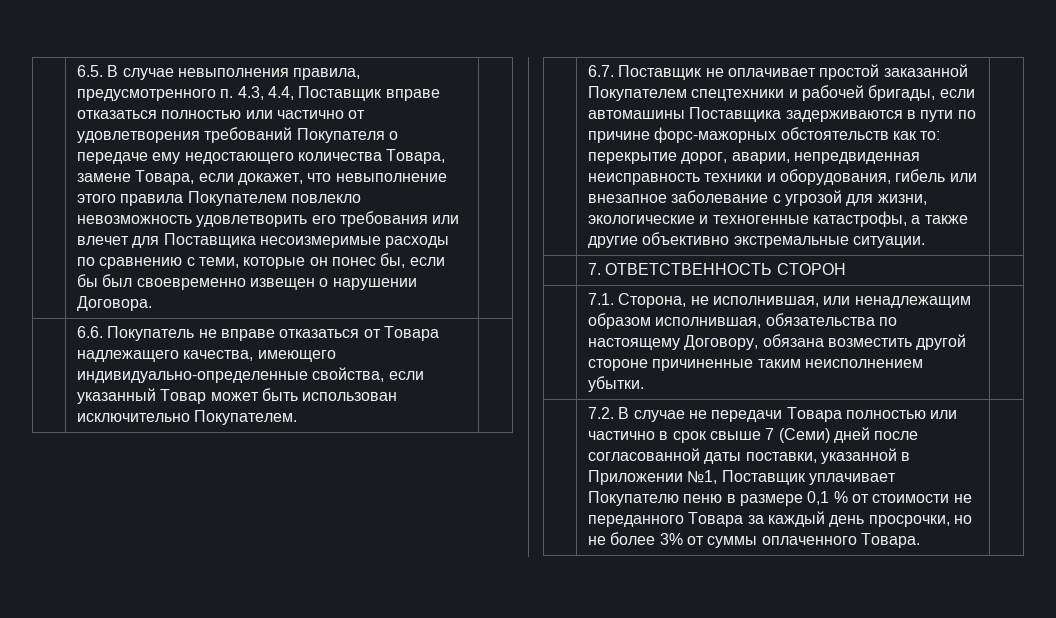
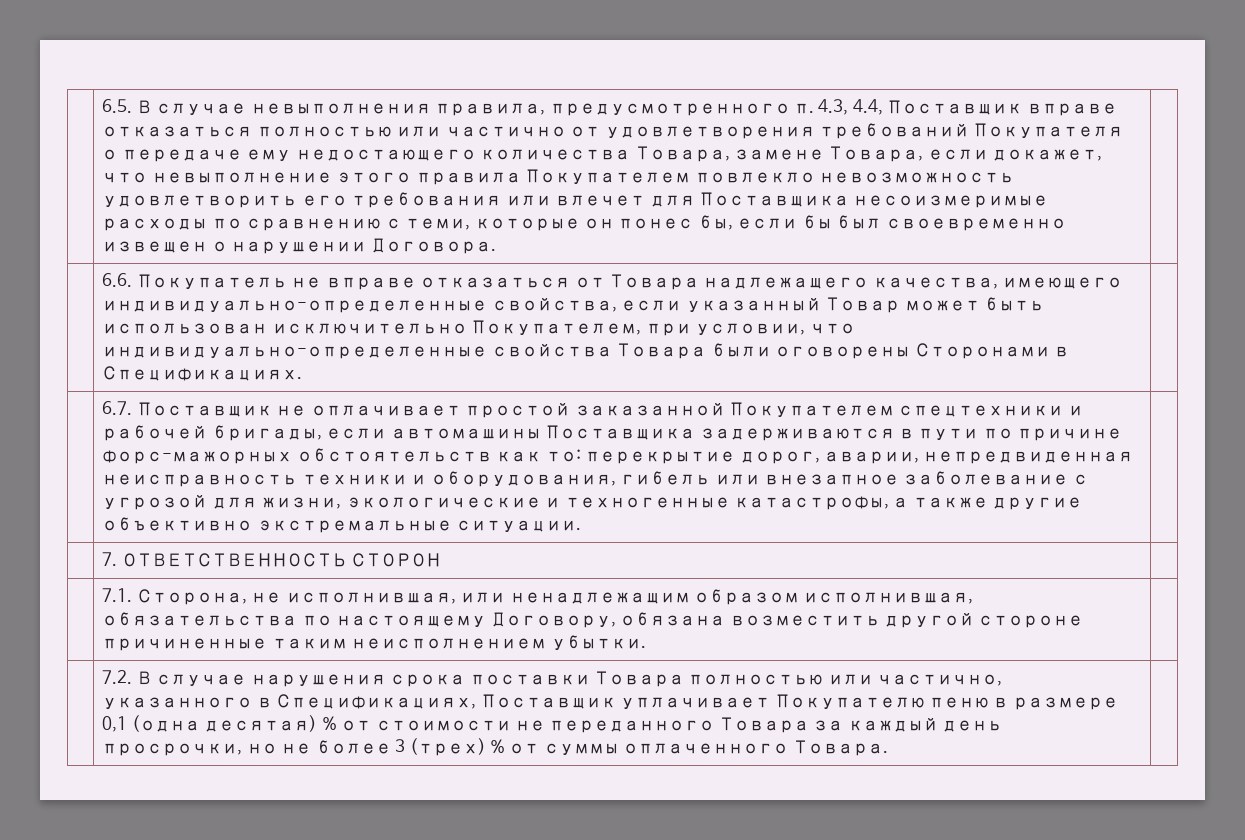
- | 6.6. Покупатель не вправе отказаться от Товара надлежащего качества, имеющего индивидуально-определенные свойства, если указанный Товар может быть использован исключительно Покупателем. |
+ | 6.6. Покупатель не вправе отказаться от Товара надлежащего качества, имеющего индивидуально-определенные свойства, если указанный Товар может быть использован исключительно Покупателем, при условии, что индивидуально-определенные свойства Товара были оговорены Сторонами в Спецификациях. |
- 7.2. В случае не передачи Товара полностью или частично в срок свыше 7 (Семи) дней после согласованной даты поставки, указанной в Приложении №1, Поставщик уплачивает Покупателю пеню в размере 0,1 % от стоимости не переданного Товара за каждый день просрочки, но не более 3% от суммы оплаченного Товара.
+ 7.2. В случае нарушения срока поставки Товара полностью или частично, указанного в Спецификациях, Поставщик уплачивает Покупателю пеню в размере 0,1 (одна десятая) % от стоимости не переданного Товара за каждый день просрочки, но не более 3 (трех) % от суммы оплаченного Товара.

